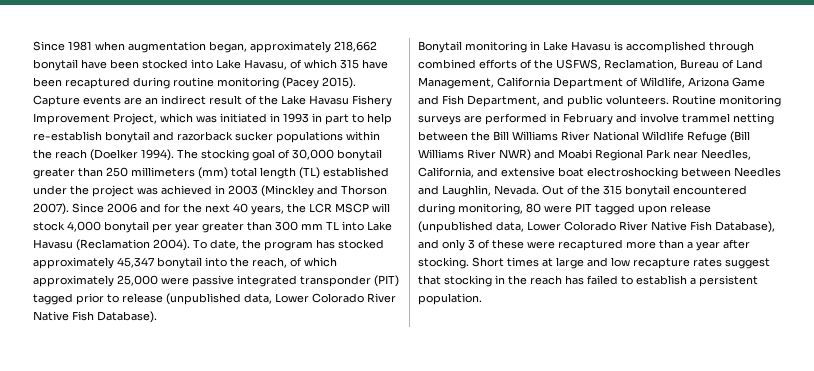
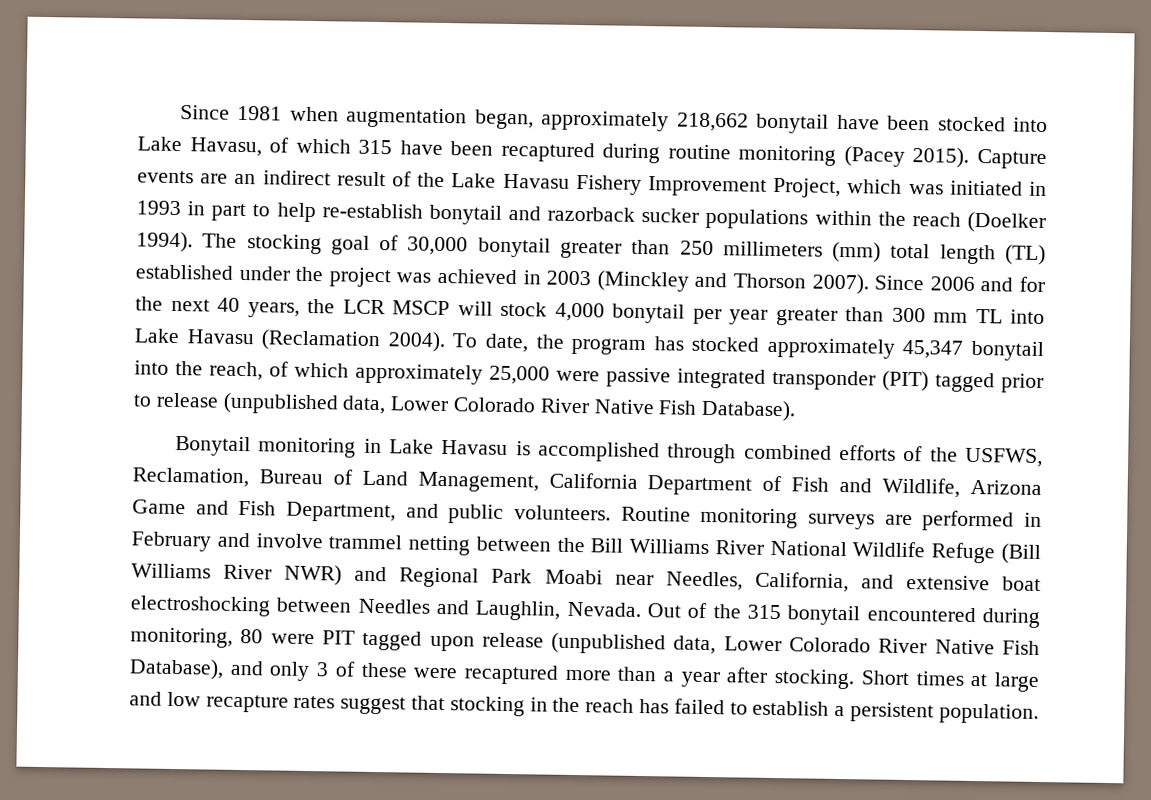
- Bonytail monitoring in Lake Havasu is accomplished through combined efforts of the USFWS, Reclamation, Bureau of Land Management, California Department of Wildlife, Arizona Game and Fish Department, and public volunteers.
+ Bonytail monitoring in Lake Havasu is accomplished through combined efforts of the USFWS, Reclamation, Bureau of Land Management, California Department of Fish and Wildlife, Arizona Game and Fish Department, and public volunteers.
- Routine monitoring surveys are performed in February and involve trammel netting between the Bill Williams River National Wildlife Refuge (Bill Williams River NWR) and Moabi Regional Park near Needles, California, and extensive boat electroshocking between Needles and Laughlin, Nevada.
+ Routine monitoring surveys are performed in February and involve trammel netting between the Bill Williams River National Wildlife Refuge (Bill Williams River NWR) and Regional Park Moabi near Needles, California, and extensive boat electroshocking between Needles and Laughlin, Nevada.

